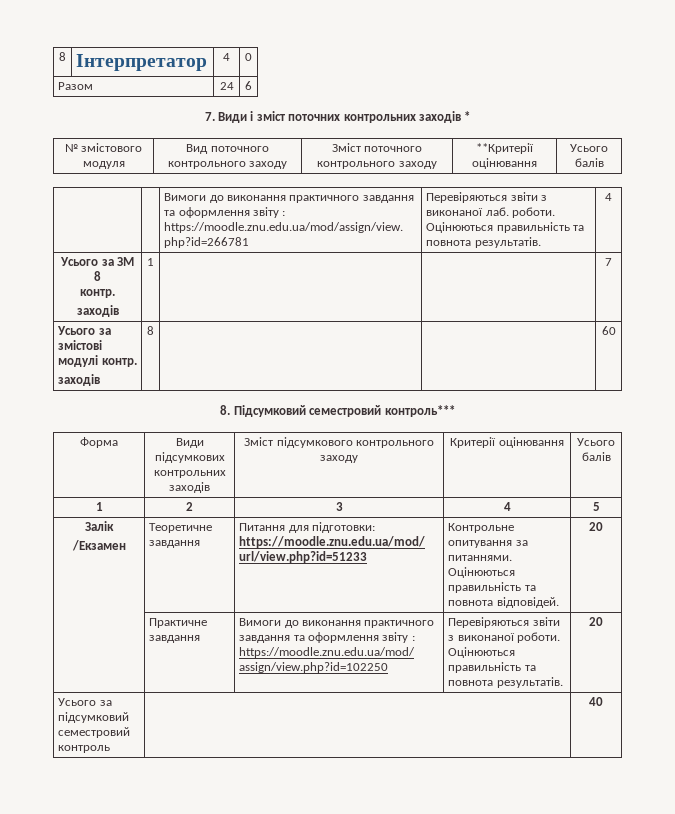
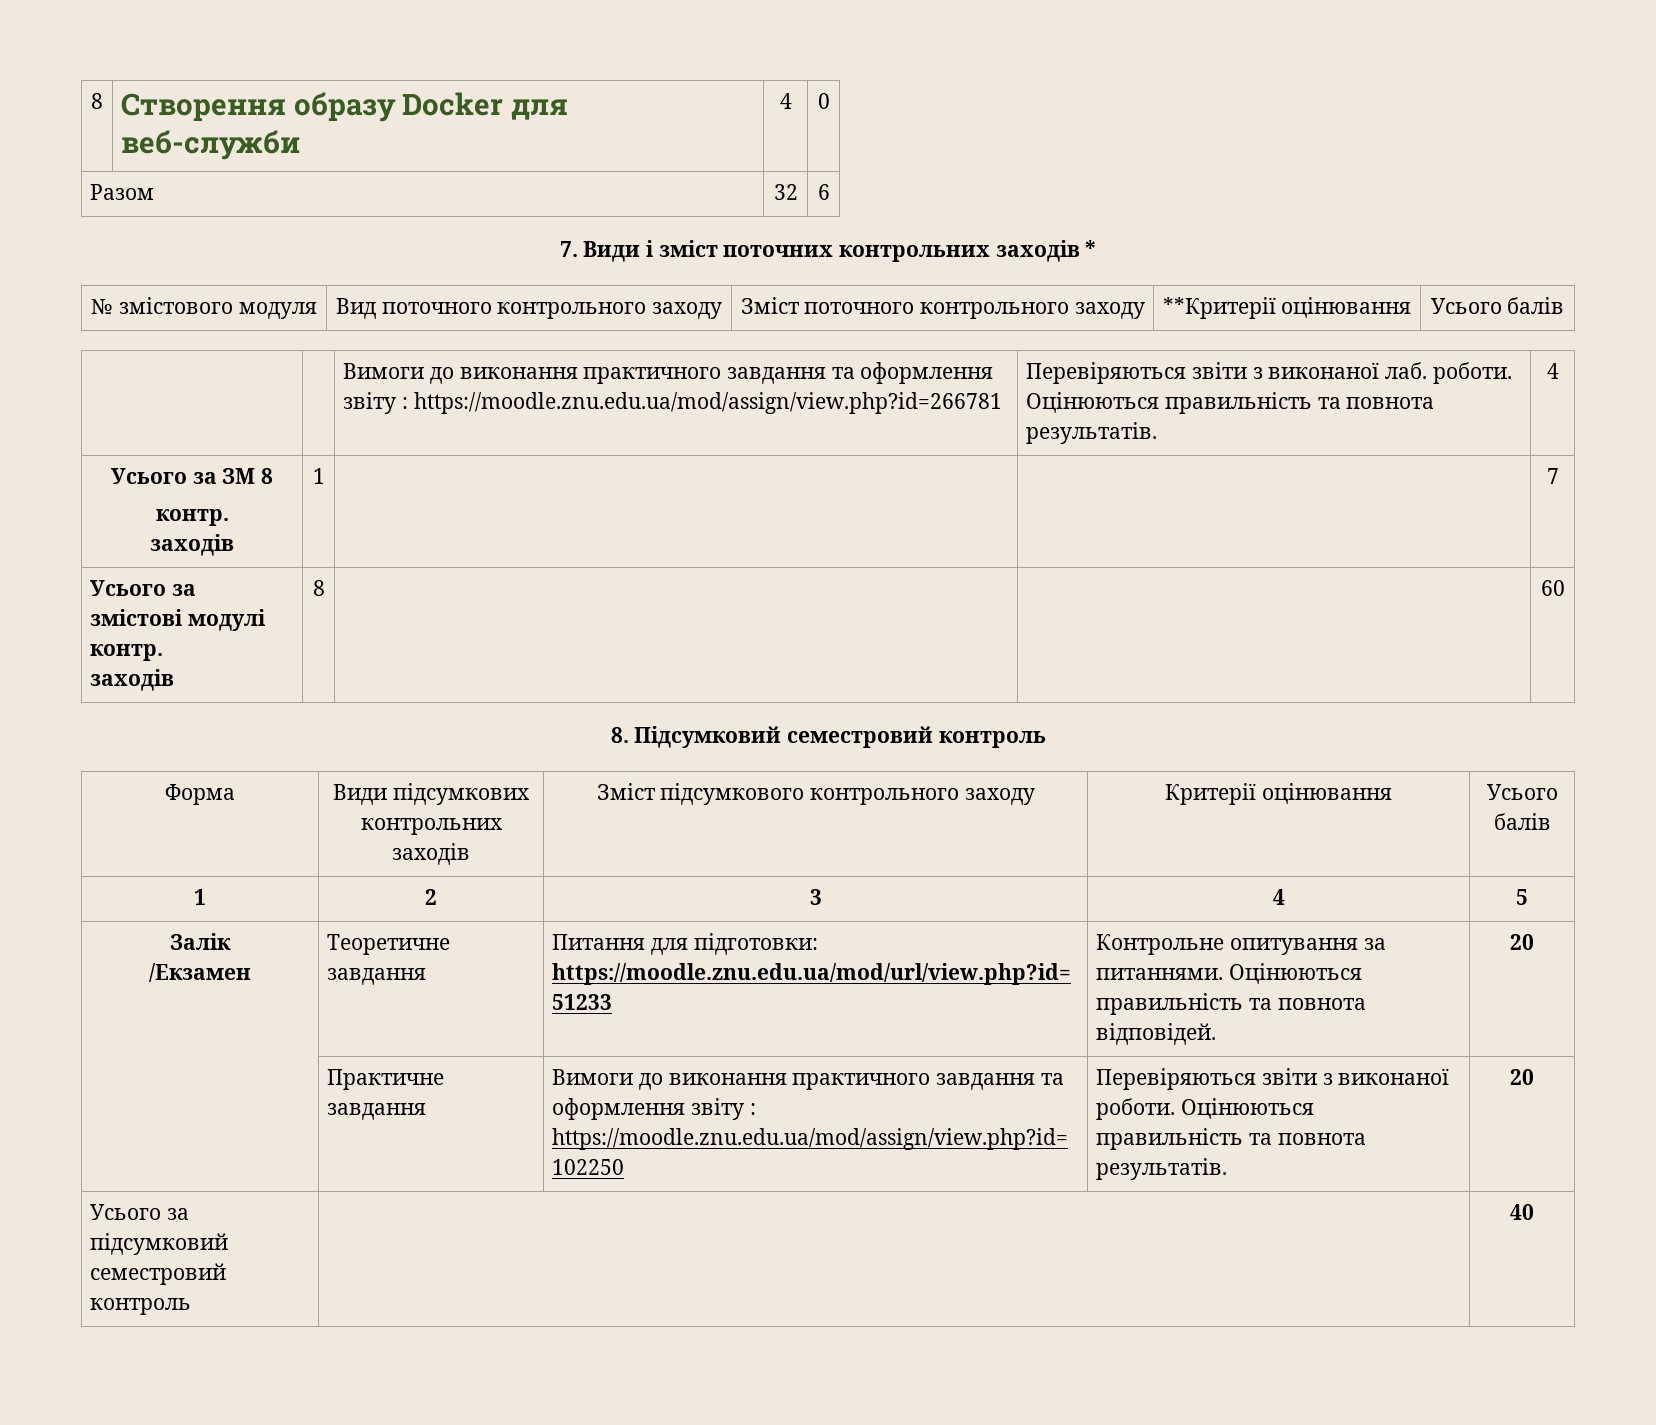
- 8 | Інтерпретатор | 4 | 0
+ 8 | Створення образу Docker для веб-служби | 4 | 0
- Разом | 24 | 6
+ Разом | 32 | 6
- 8. Підсумковий семестровий контроль***
+ 8. Підсумковий семестровий контроль

